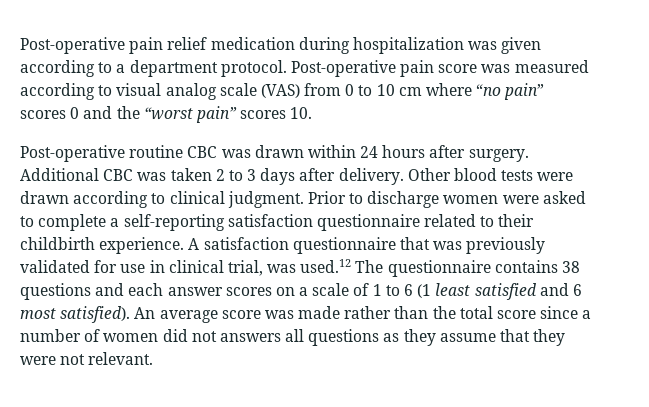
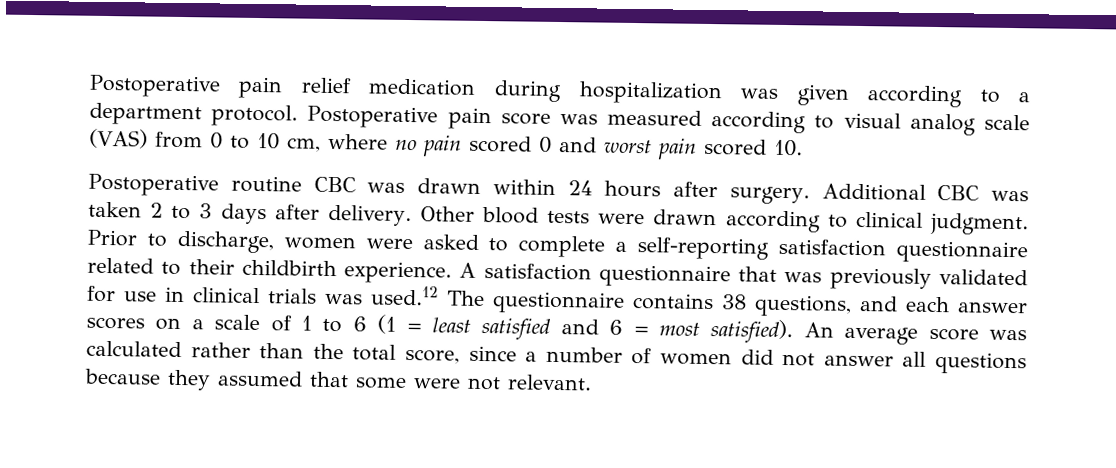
- Post-operative pain relief medication during hospitalization was given according to a department protocol.
+ Postoperative pain relief medication during hospitalization was given according to a department protocol.
- Post-operative pain score was measured according to visual analog scale (VAS) from 0 to 10 cm where “no pain” scores 0 and the “worst pain” scores 10.
+ Postoperative pain score was measured according to visual analog scale (VAS) from 0 to 10 cm, where no pain scored 0 and worst pain scored 10.
- Post-operative routine CBC was drawn within 24 hours after surgery.
+ Postoperative routine CBC was drawn within 24 hours after surgery.
- Prior to discharge women were asked to complete a self-reporting satisfaction questionnaire related to their childbirth experience.
+ Prior to discharge, women were asked to complete a self-reporting satisfaction questionnaire related to their childbirth experience.
- A satisfaction questionnaire that was previously validated for use in clinical trial, was used.12 The questionnaire contains 38 questions and each answer scores on a scale of 1 to 6 (1 least satisfied and 6 most satisfied).
+ A satisfaction questionnaire that was previously validated for use in clinical trials was used.12 The questionnaire contains 38 questions, and each answer scores on a scale of 1 to 6 (1 = least satisfied and 6 = most satisfied).
- An average score was made rather than the total score since a number of women did not answers all questions as they assume that they were not relevant.
+ An average score was calculated rather than the total score, since a number of women did not answer all questions because they assumed that some were not relevant.

